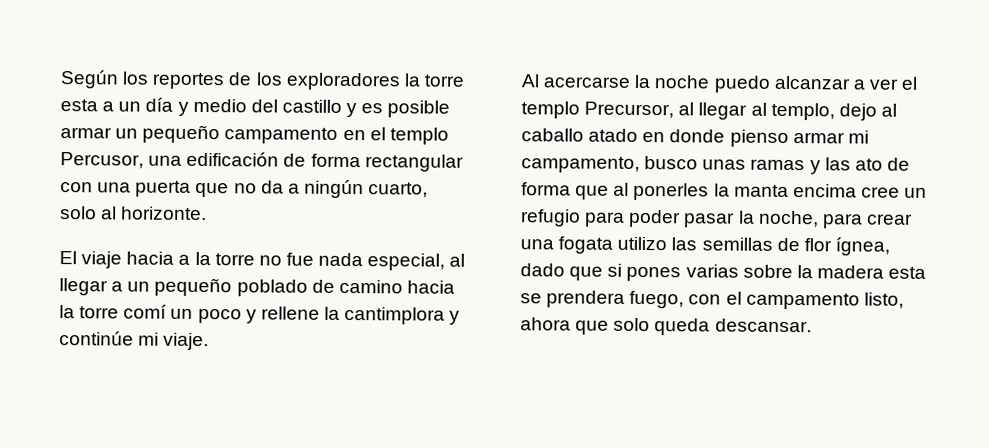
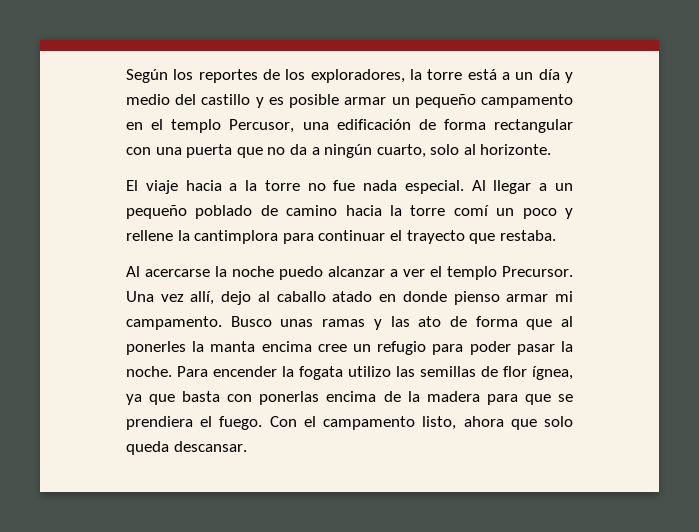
- Según los reportes de los exploradores la torre esta a un día y medio del castillo y es posible armar un pequeño campamento en el templo Percusor, una edificación de forma rectangular con una puerta que no da a ningún cuarto, solo al horizonte.
+ Según los reportes de los exploradores, la torre está a un día y medio del castillo y es posible armar un pequeño campamento en el templo Percusor, una edificación de forma rectangular con una puerta que no da a ningún cuarto, solo al horizonte.
- El viaje hacia a la torre no fue nada especial, al llegar a un pequeño poblado de camino hacia la torre comí un poco y rellene la cantimplora y continúe mi viaje.
+ El viaje hacia a la torre no fue nada especial. Al llegar a un pequeño poblado de camino hacia la torre comí un poco y rellene la cantimplora para continuar el trayecto que restaba.
- Al acercarse la noche puedo alcanzar a ver el templo Precursor, al llegar al templo, dejo al caballo atado en donde pienso armar mi campamento, busco unas ramas y las ato de forma que al ponerles la manta encima cree un refugio para poder pasar la noche, para crear una fogata utilizo las semillas de flor ígnea, dado que si pones varias sobre la madera esta se prendera fuego, con el campamento listo, ahora que solo queda descansar.
+ Al acercarse la noche puedo alcanzar a ver el templo Precursor. Una vez allí, dejo al caballo atado en donde pienso armar mi campamento. Busco unas ramas y las ato de forma que al ponerles la manta encima cree un refugio para poder pasar la noche. Para encender la fogata utilizo las semillas de flor ígnea, ya que basta con ponerlas encima de la madera para que se prendiera el fuego. Con el campamento listo, ahora que solo queda descansar.

